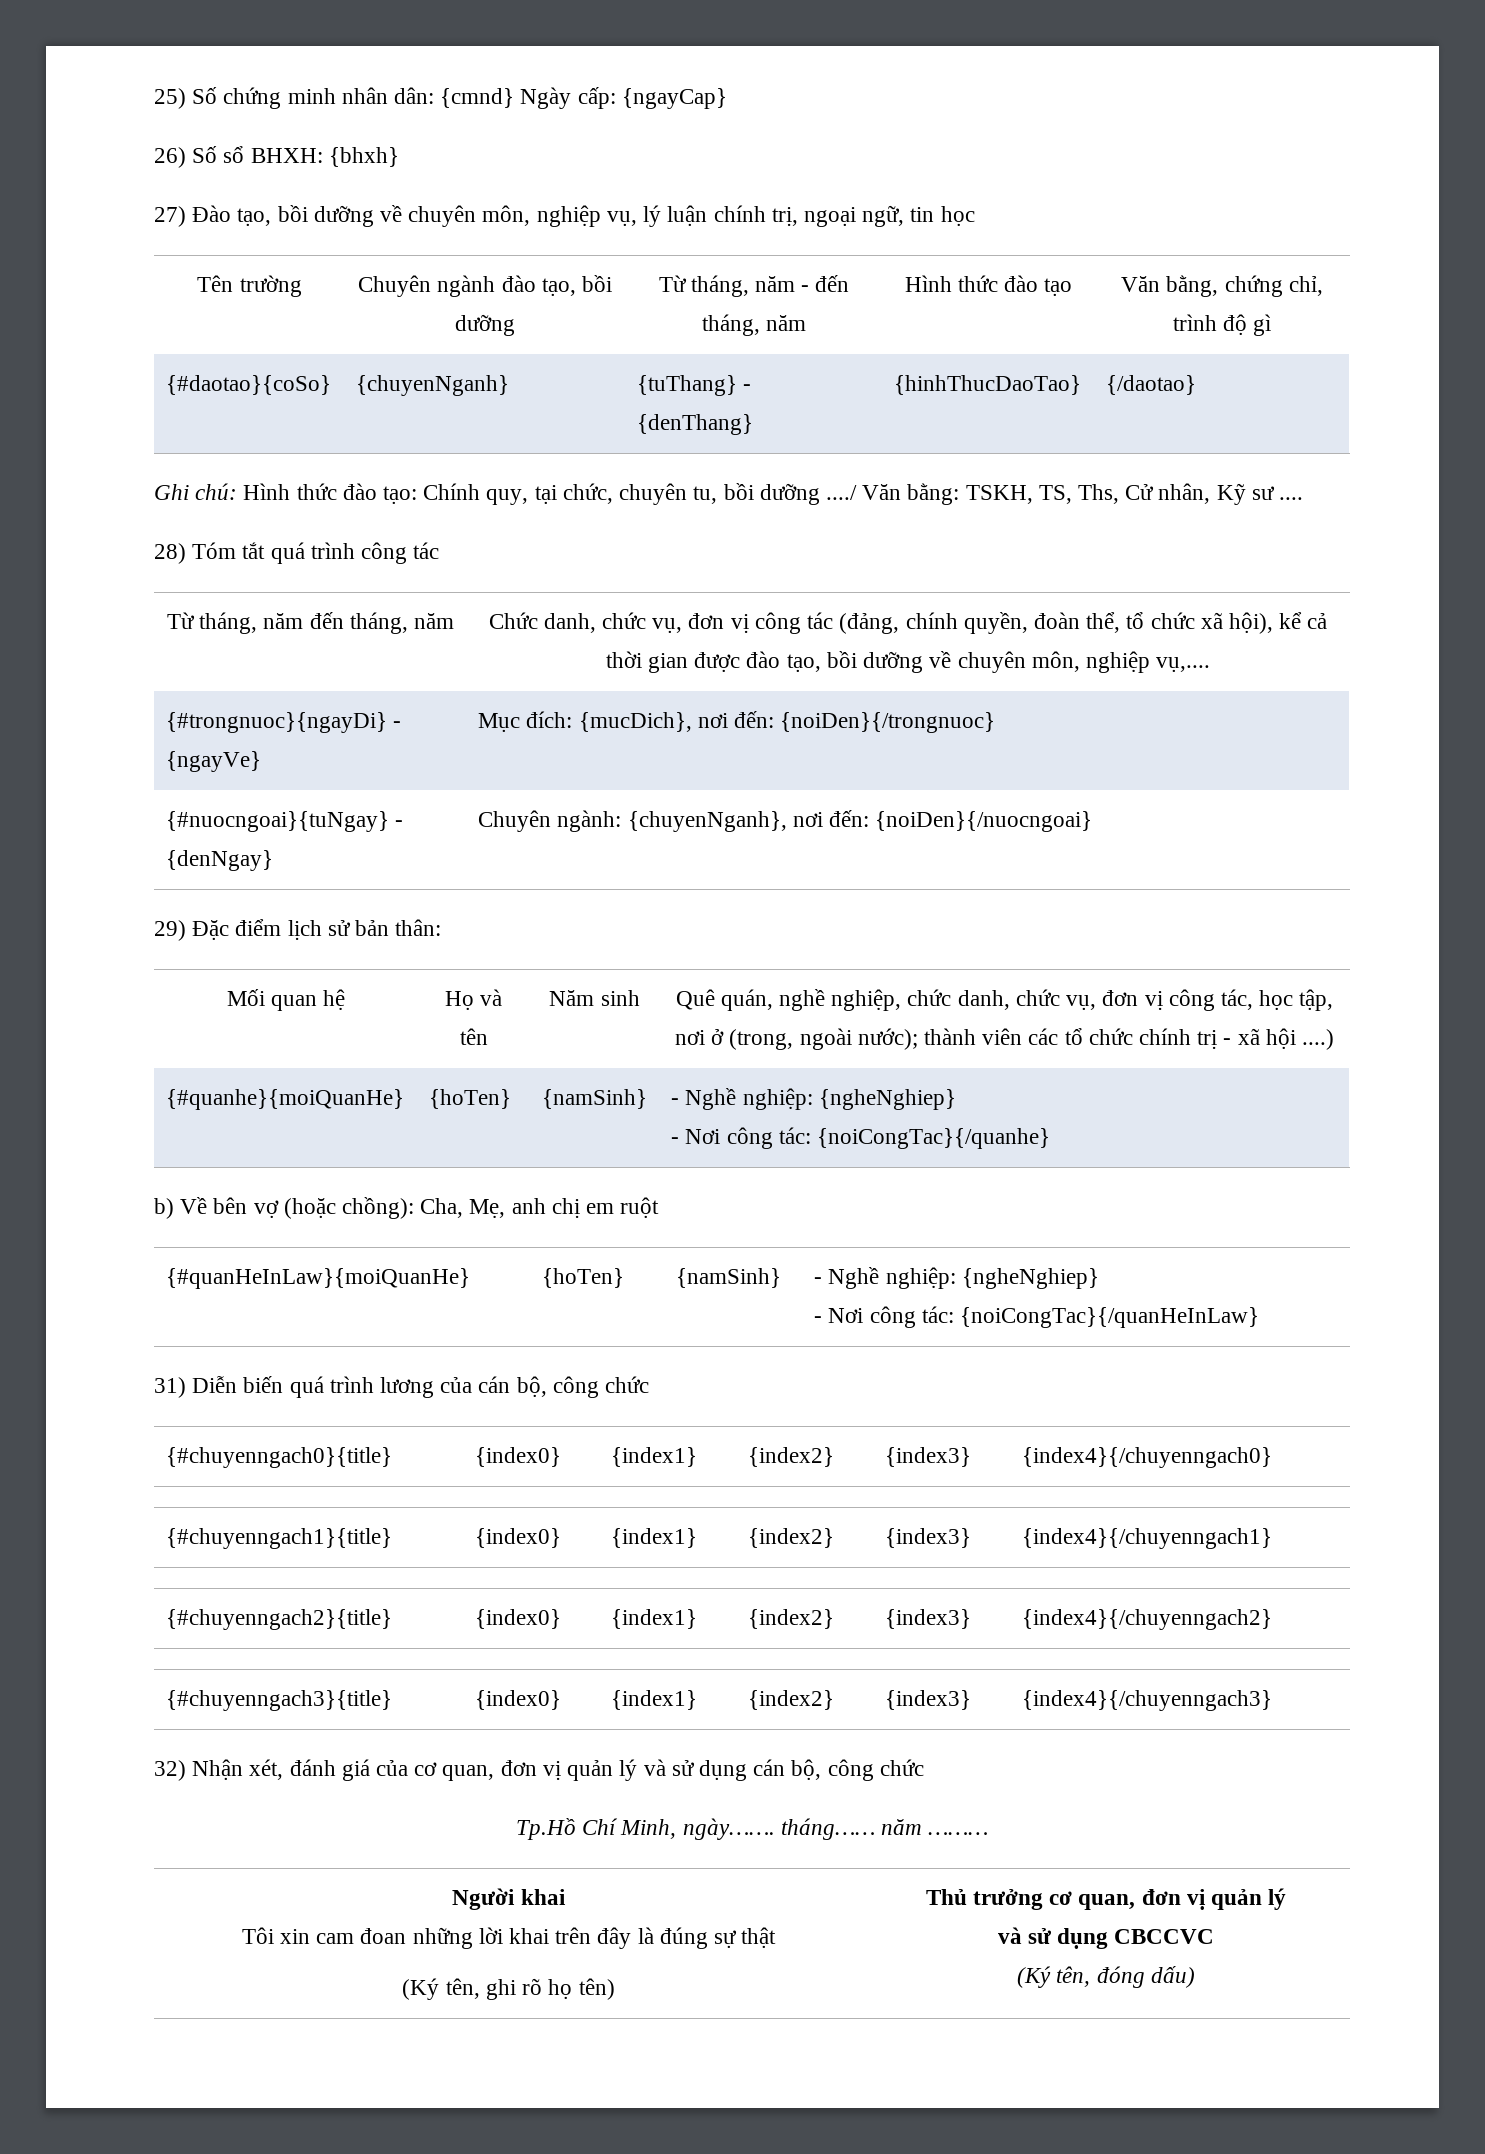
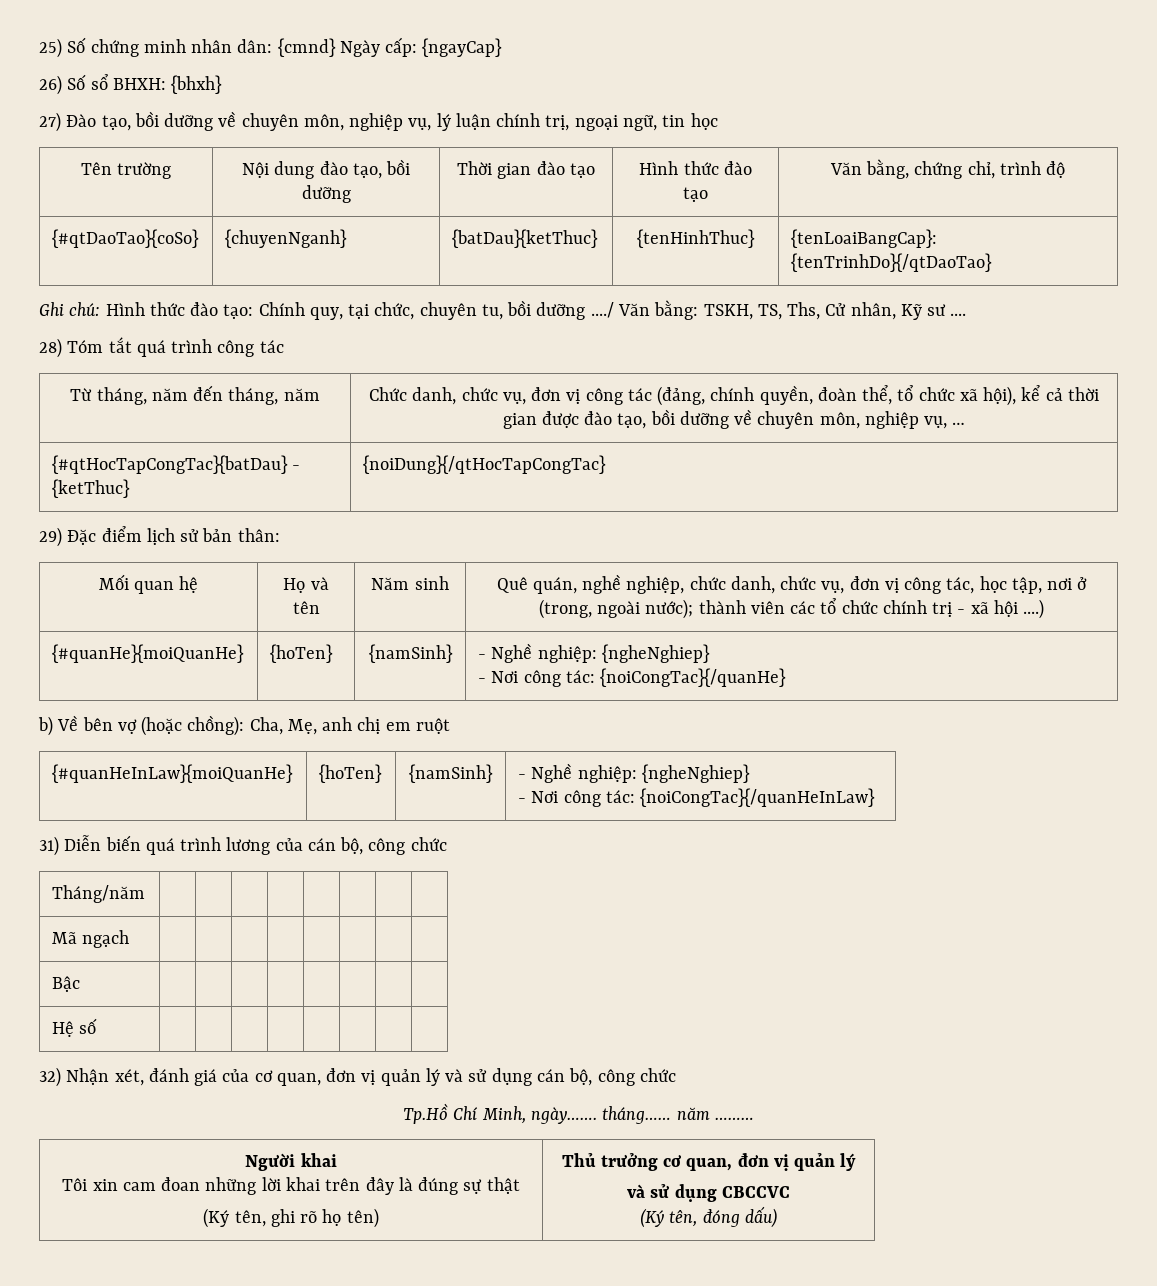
- Tên trường | Chuyên ngành đào tạo, bồi dưỡng | Từ tháng, năm - đến tháng, năm | Hình thức đào tạo | Văn bằng, chứng chỉ, trình độ gì
- {#daotao}{coSo} | {chuyenNganh} | {tuThang} - {denThang} | {hinhThucDaoTao} | {/daotao}
+ Tên trường | Nội dung đào tạo, bồi dưỡng | Thời gian đào tạo | Hình thức đào tạo | Văn bằng, chứng chỉ, trình độ
+ {#qtDaoTao}{coSo} | {chuyenNganh} | {batDau}{ketThuc} | {tenHinhThuc} | {tenLoaiBangCap}: {tenTrinhDo}{/qtDaoTao}
- Từ tháng, năm đến tháng, năm | Chức danh, chức vụ, đơn vị công tác (đảng, chính quyền, đoàn thể, tổ chức xã hội), kể cả thời gian được đào tạo, bồi dưỡng về chuyên môn, nghiệp vụ,....
- {#trongnuoc}{ngayDi} - {ngayVe} | Mục đích: {mucDich}, nơi đến: {noiDen}{/trongnuoc}
- {#nuocngoai}{tuNgay} - {denNgay} | Chuyên ngành: {chuyenNganh}, nơi đến: {noiDen}{/nuocngoai}
+ Từ tháng, năm đến tháng, năm | Chức danh, chức vụ, đơn vị công tác (đảng, chính quyền, đoàn thể, tổ chức xã hội), kể cả thời gian được đào tạo, bồi dưỡng về chuyên môn, nghiệp vụ, …
+ {#qtHocTapCongTac}{batDau} - {ketThuc} | {noiDung}{/qtHocTapCongTac}
- {#quanhe}{moiQuanHe} | {hoTen} | {namSinh} | - Nghề nghiệp: {ngheNghiep}
- - Nơi công tác: {noiCongTac}{/quanhe}
+ {#quanHe}{moiQuanHe} | {hoTen} | {namSinh} | - Nghề nghiệp: {ngheNghiep}
+ - Nơi công tác: {noiCongTac}{/quanHe}
- {#chuyenngach0}{title} | {index0} | {index1} | {index2} | {index3} | {index4}{/chuyenngach0}
- {#chuyenngach1}{title} | {index0} | {index1} | {index2} | {index3} | {index4}{/chuyenngach1}
- {#chuyenngach2}{title} | {index0} | {index1} | {index2} | {index3} | {index4}{/chuyenngach2}
- {#chuyenngach3}{title} | {index0} | {index1} | {index2} | {index3} | {index4}{/chuyenngach3}
+ Tháng/năm | | | | | | | |
+ Mã ngạch | | | | | | | |
+ Bậc | | | | | | | |
+ Hệ số | | | | | | | |

